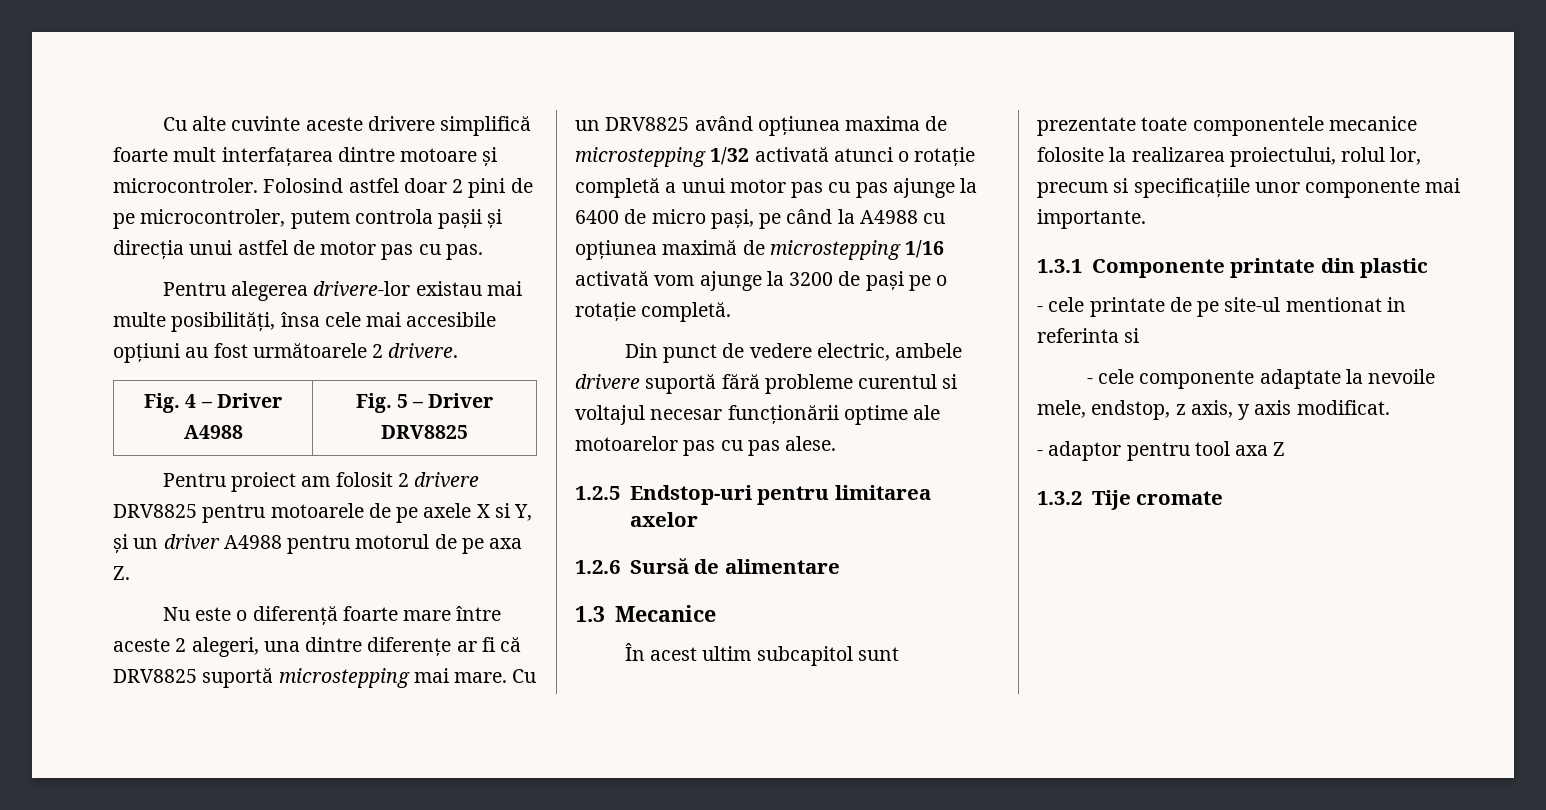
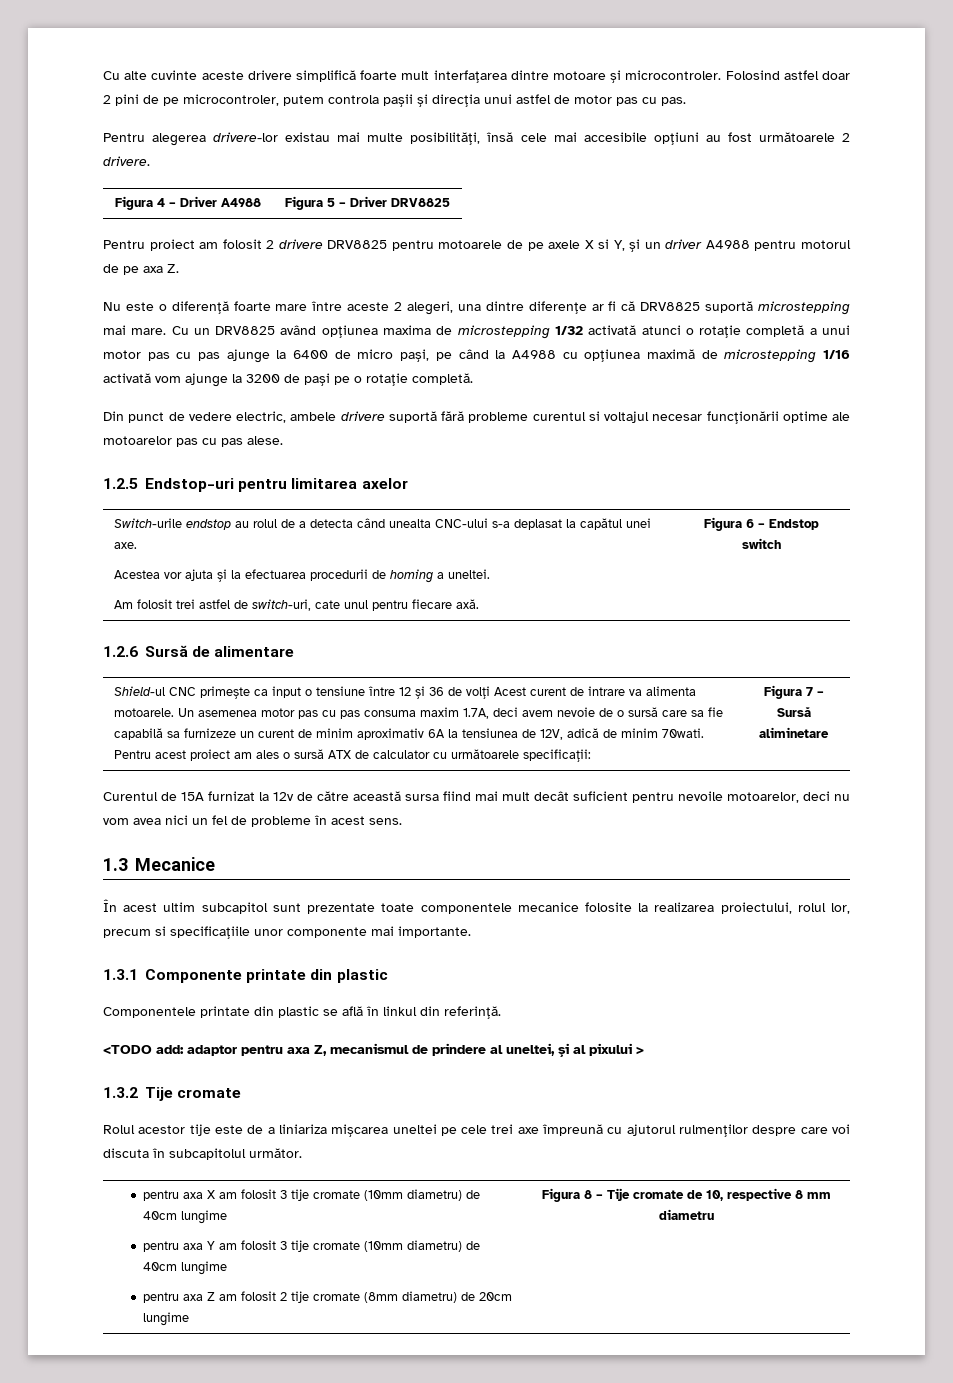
- Pentru alegerea drivere-lor existau mai multe posibilități, însa cele mai accesibile opțiuni au fost următoarele 2 drivere.
+ Pentru alegerea drivere-lor existau mai multe posibilități, însă cele mai accesibile opțiuni au fost următoarele 2 drivere.
- Fig. 4 – Driver A4988 | Fig. 5 – Driver DRV8825
+ Figura 4 – Driver A4988 | Figura 5 – Driver DRV8825
+ Switch-urile endstop au rolul de a detecta când unealta CNC-ului s-a deplasat la capătul unei axe.
+ Acestea vor ajuta și la efectuarea procedurii de homing a uneltei.
+ Am folosit trei astfel de switch-uri, cate unul pentru fiecare axă. | Figura 6 – Endstop switch
  1.2.6 Sursă de alimentare
+ Shield-ul CNC primește ca input o tensiune între 12 și 36 de volți Acest curent de intrare va alimenta motoarele. Un asemenea motor pas cu pas consuma maxim 1.7A, deci avem nevoie de o sursă care sa fie capabilă sa furnizeze un curent de minim aproximativ 6A la tensiunea de 12V, adică de minim 70wati. Pentru acest proiect am ales o sursă ATX de calculator cu următoarele specificații: | Figura 7 – Sursă aliminetare
+ Curentul de 15A furnizat la 12v de către această sursa fiind mai mult decât suficient pentru nevoile motoarelor, deci nu vom avea nici un fel de probleme în acest sens.
- - cele printate de pe site-ul mentionat in referinta si
- - cele componente adaptate la nevoile mele, endstop, z axis, y axis modificat.
- - adaptor pentru tool axa Z
+ Componentele printate din plastic se află în linkul din referință.
+ <TODO add: adaptor pentru axa Z, mecanismul de prindere al uneltei, și al pixului >
  1.3.2 Tije cromate
+ Rolul acestor tije este de a liniariza mișcarea uneltei pe cele trei axe împreună cu ajutorul rulmenților despre care voi discuta în subcapitolul următor.
+ pentru axa X am folosit 3 tije cromate (10mm diametru) de 40cm lungime
+ pentru axa Y am folosit 3 tije cromate (10mm diametru) de 40cm lungime
+ pentru axa Z am folosit 2 tije cromate (8mm diametru) de 20cm lungime | Figura 8 – Tije cromate de 10, respective 8 mm diametru

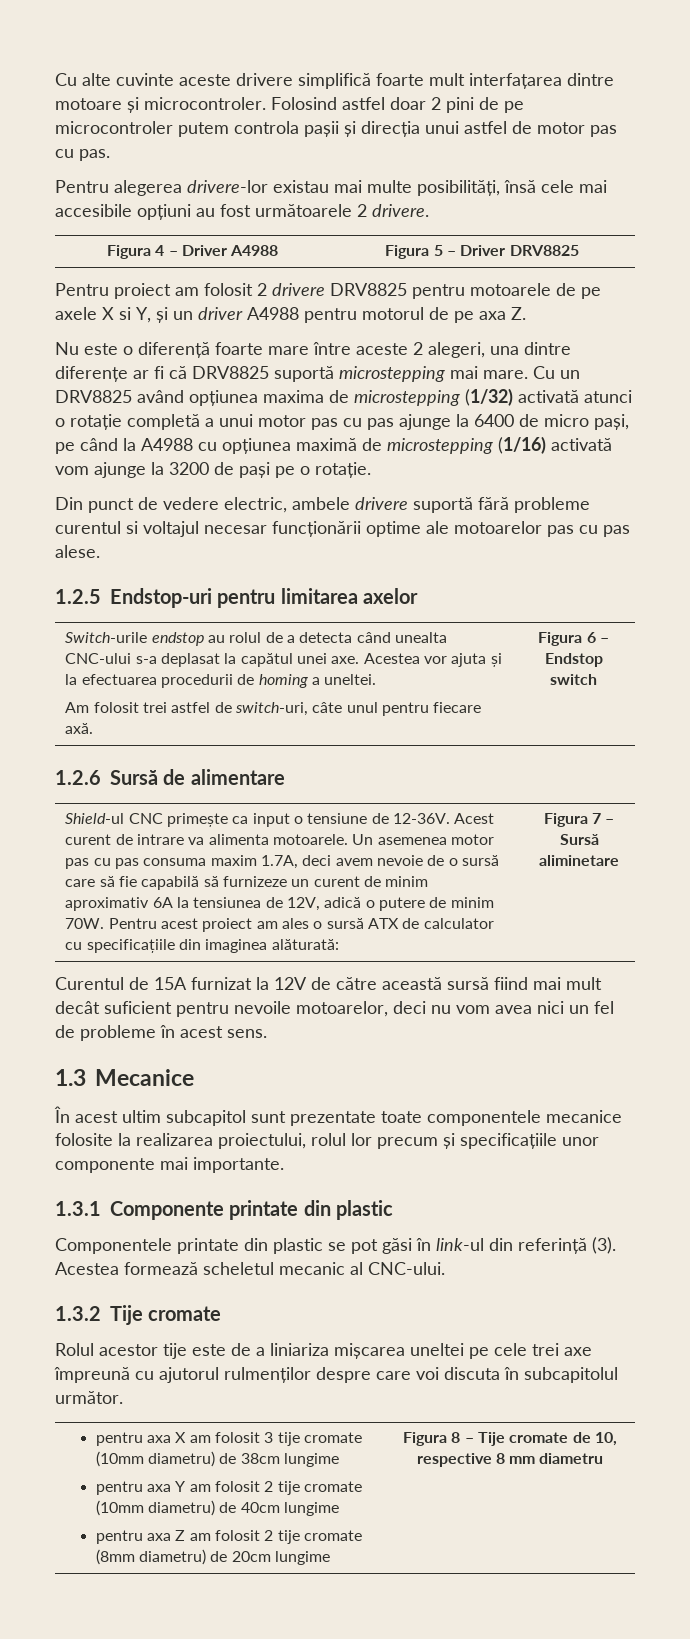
- Folosind astfel doar 2 pini de pe microcontroler, putem controla pașii și direcția unui astfel de motor pas cu pas.
+ Folosind astfel doar 2 pini de pe microcontroler putem controla pașii și direcția unui astfel de motor pas cu pas.
- Cu un DRV8825 având opțiunea maxima de microstepping 1/32 activată atunci o rotație completă a unui motor pas cu pas ajunge la 6400 de micro pași, pe când la A4988 cu opțiunea maximă de microstepping 1/16 activată vom ajunge la 3200 de pași pe o rotație completă.
+ Cu un DRV8825 având opțiunea maxima de microstepping (1/32) activată atunci o rotație completă a unui motor pas cu pas ajunge la 6400 de micro pași, pe când la A4988 cu opțiunea maximă de microstepping (1/16) activată vom ajunge la 3200 de pași pe o rotație.
- Switch-urile endstop au rolul de a detecta când unealta CNC-ului s-a deplasat la capătul unei axe.
- Acestea vor ajuta și la efectuarea procedurii de homing a uneltei.
+ Switch-urile endstop au rolul de a detecta când unealta CNC-ului s-a deplasat la capătul unei axe. Acestea vor ajuta și la efectuarea procedurii de homing a uneltei.
- Am folosit trei astfel de switch-uri, cate unul pentru fiecare axă.
+ Am folosit trei astfel de switch-uri, câte unul pentru fiecare axă.
- Shield-ul CNC primește ca input o tensiune între 12 și 36 de volți Acest curent de intrare va alimenta motoarele.
+ Shield-ul CNC primește ca input o tensiune de 12-36V. Acest curent de intrare va alimenta motoarele.
- Un asemenea motor pas cu pas consuma maxim 1.7A, deci avem nevoie de o sursă care sa fie capabilă sa furnizeze un curent de minim aproximativ 6A la tensiunea de 12V, adică de minim 70wati.
+ Un asemenea motor pas cu pas consuma maxim 1.7A, deci avem nevoie de o sursă care să fie capabilă să furnizeze un curent de minim aproximativ 6A la tensiunea de 12V, adică o putere de minim 70W.
- Pentru acest proiect am ales o sursă ATX de calculator cu următoarele specificații:
+ Pentru acest proiect am ales o sursă ATX de calculator cu specificațiile din imaginea alăturată:
- Curentul de 15A furnizat la 12v de către această sursa fiind mai mult decât suficient pentru nevoile motoarelor, deci nu vom avea nici un fel de probleme în acest sens.
+ Curentul de 15A furnizat la 12V de către această sursă fiind mai mult decât suficient pentru nevoile motoarelor, deci nu vom avea nici un fel de probleme în acest sens.
- În acest ultim subcapitol sunt prezentate toate componentele mecanice folosite la realizarea proiectului, rolul lor, precum si specificațiile unor componente mai importante.
+ În acest ultim subcapitol sunt prezentate toate componentele mecanice folosite la realizarea proiectului, rolul lor precum și specificațiile unor componente mai importante.
- Componentele printate din plastic se află în linkul din referință.
- <TODO add: adaptor pentru axa Z, mecanismul de prindere al uneltei, și al pixului >
+ Componentele printate din plastic se pot găsi în link-ul din referință (3). Acestea formează scheletul mecanic al CNC-ului.
- pentru axa X am folosit 3 tije cromate (10mm diametru) de 40cm lungime
+ pentru axa X am folosit 3 tije cromate (10mm diametru) de 38cm lungime
- pentru axa Y am folosit 3 tije cromate (10mm diametru) de 40cm lungime
+ pentru axa Y am folosit 2 tije cromate (10mm diametru) de 40cm lungime

